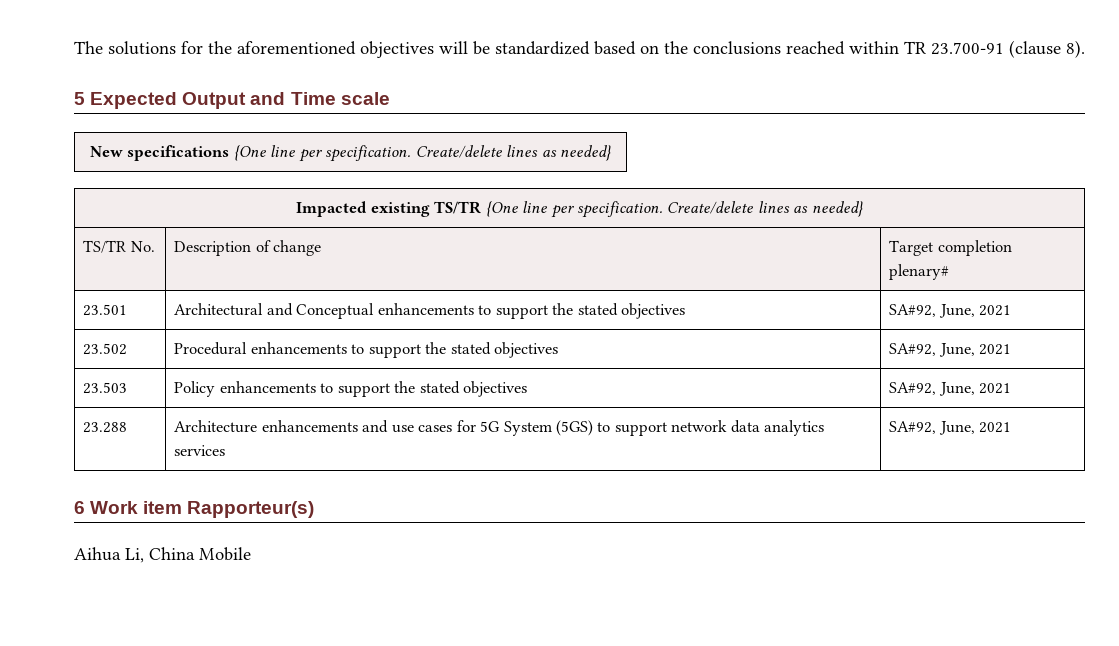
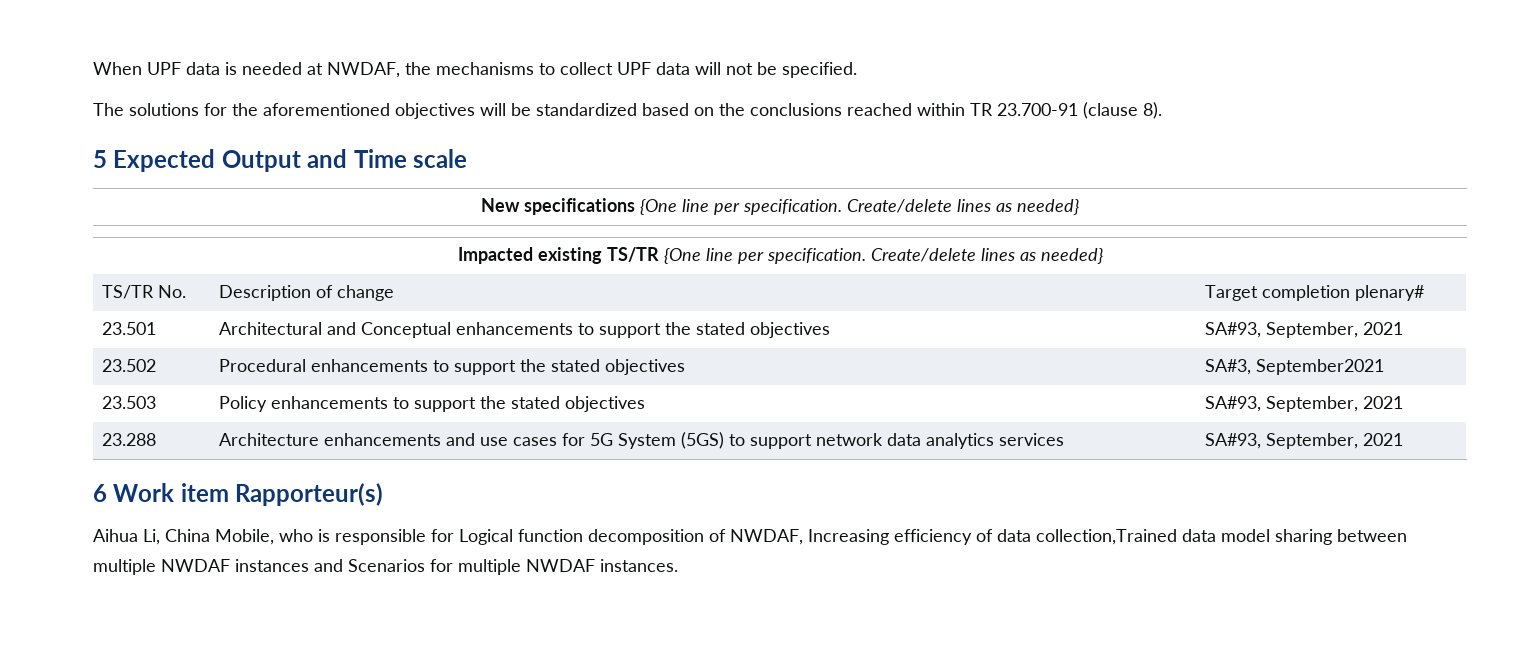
+ When UPF data is needed at NWDAF, the mechanisms to collect UPF data will not be specified.
- 23.501 | Architectural and Conceptual enhancements to support the stated objectives | SA#92, June, 2021
+ 23.501 | Architectural and Conceptual enhancements to support the stated objectives | SA#93, September, 2021
- 23.502 | Procedural enhancements to support the stated objectives | SA#92, June, 2021
+ 23.502 | Procedural enhancements to support the stated objectives | SA#3, September2021
- 23.503 | Policy enhancements to support the stated objectives | SA#92, June, 2021
+ 23.503 | Policy enhancements to support the stated objectives | SA#93, September, 2021
- 23.288 | Architecture enhancements and use cases for 5G System (5GS) to support network data analytics services | SA#92, June, 2021
+ 23.288 | Architecture enhancements and use cases for 5G System (5GS) to support network data analytics services | SA#93, September, 2021
- Aihua Li, China Mobile
+ Aihua Li, China Mobile, who is responsible for Logical function decomposition of NWDAF, Increasing efficiency of data collection,Trained data model sharing between multiple NWDAF instances and Scenarios for multiple NWDAF instances.

